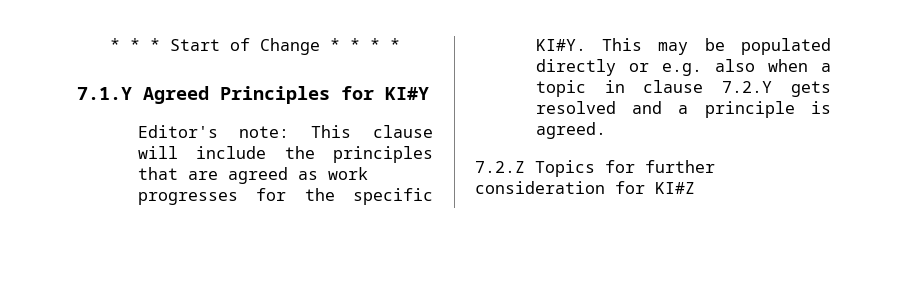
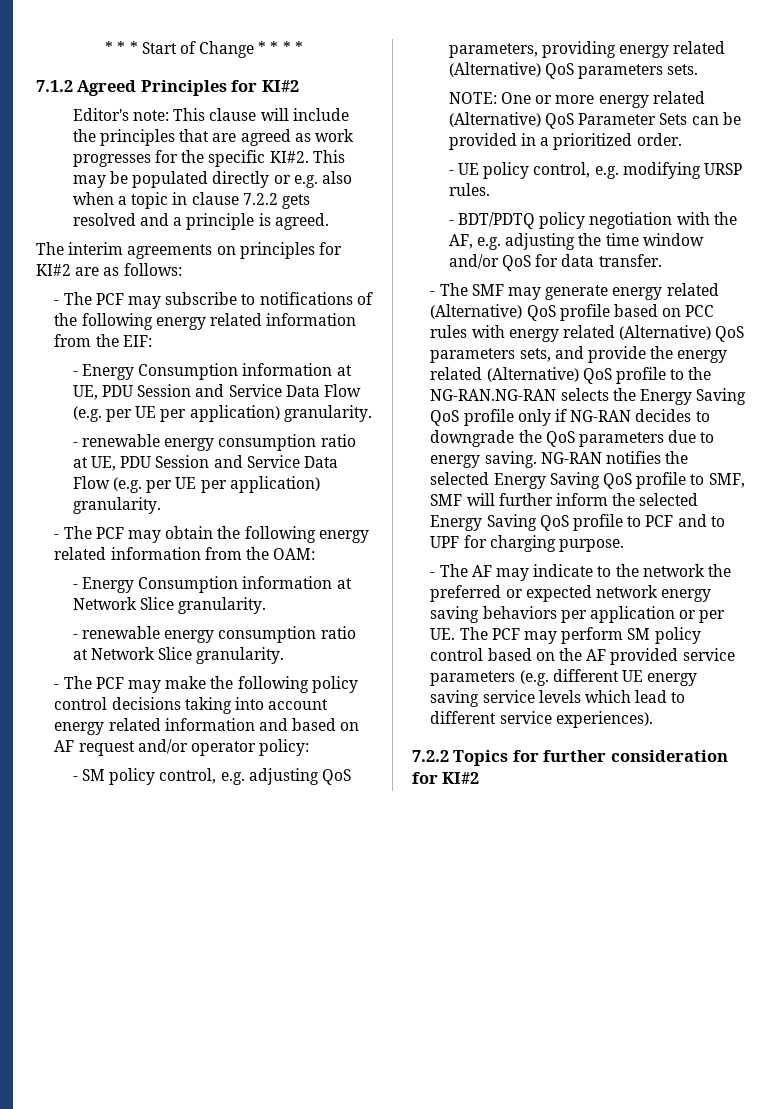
- 7.1.Y Agreed Principles for KI#Y
+ 7.1.2 Agreed Principles for KI#2
- Editor's note: This clause will include the principles that are agreed as work progresses for the specific KI#Y.
+ Editor's note: This clause will include the principles that are agreed as work progresses for the specific KI#2.
- This may be populated directly or e.g. also when a topic in clause 7.2.Y gets resolved and a principle is agreed.
+ This may be populated directly or e.g. also when a topic in clause 7.2.2 gets resolved and a principle is agreed.
- 7.2.Z Topics for further consideration for KI#Z
+ The interim agreements on principles for KI#2 are as follows:
+ - The PCF may subscribe to notifications of the following energy related information from the EIF:
+ - Energy Consumption information at UE, PDU Session and Service Data Flow (e.g. per UE per application) granularity.
+ - renewable energy consumption ratio at UE, PDU Session and Service Data Flow (e.g. per UE per application) granularity.
+ - The PCF may obtain the following energy related information from the OAM:
+ - Energy Consumption information at Network Slice granularity.
+ - renewable energy consumption ratio at Network Slice granularity.
+ - The PCF may make the following policy control decisions taking into account energy related information and based on AF request and/or operator policy:
+ - SM policy control, e.g. adjusting QoS parameters, providing energy related (Alternative) QoS parameters sets.
+ NOTE: One or more energy related (Alternative) QoS Parameter Sets can be provided in a prioritized order.
+ - UE policy control, e.g. modifying URSP rules.
+ - BDT/PDTQ policy negotiation with the AF, e.g. adjusting the time window and/or QoS for data transfer.
+ - The SMF may generate energy related (Alternative) QoS profile based on PCC rules with energy related (Alternative) QoS parameters sets, and provide the energy related (Alternative) QoS profile to the NG-RAN.NG-RAN selects the Energy Saving QoS profile only if NG-RAN decides to downgrade the QoS parameters due to energy saving. NG-RAN notifies the selected Energy Saving QoS profile to SMF, SMF will further inform the selected Energy Saving QoS profile to PCF and to UPF for charging purpose.
+ - The AF may indicate to the network the preferred or expected network energy saving behaviors per application or per UE. The PCF may perform SM policy control based on the AF provided service parameters (e.g. different UE energy saving service levels which lead to different service experiences).
+ 7.2.2 Topics for further consideration for KI#2

